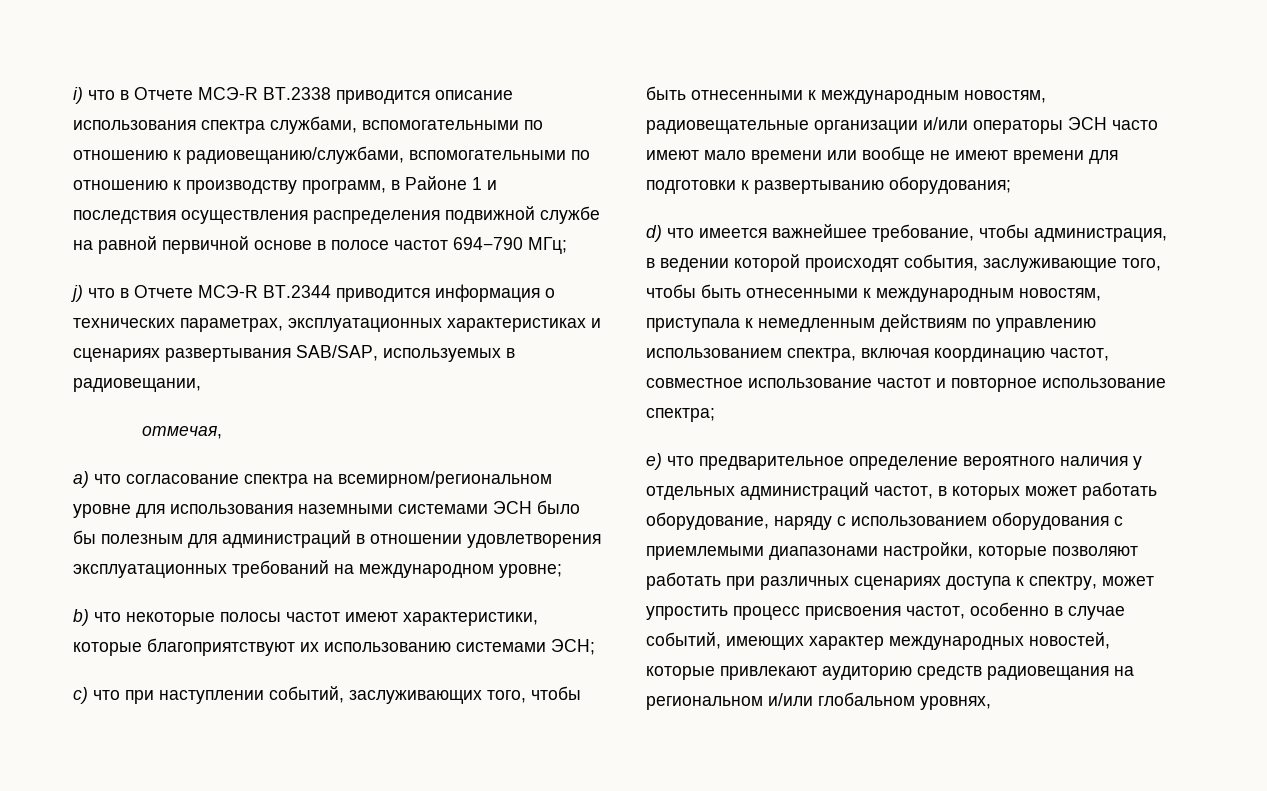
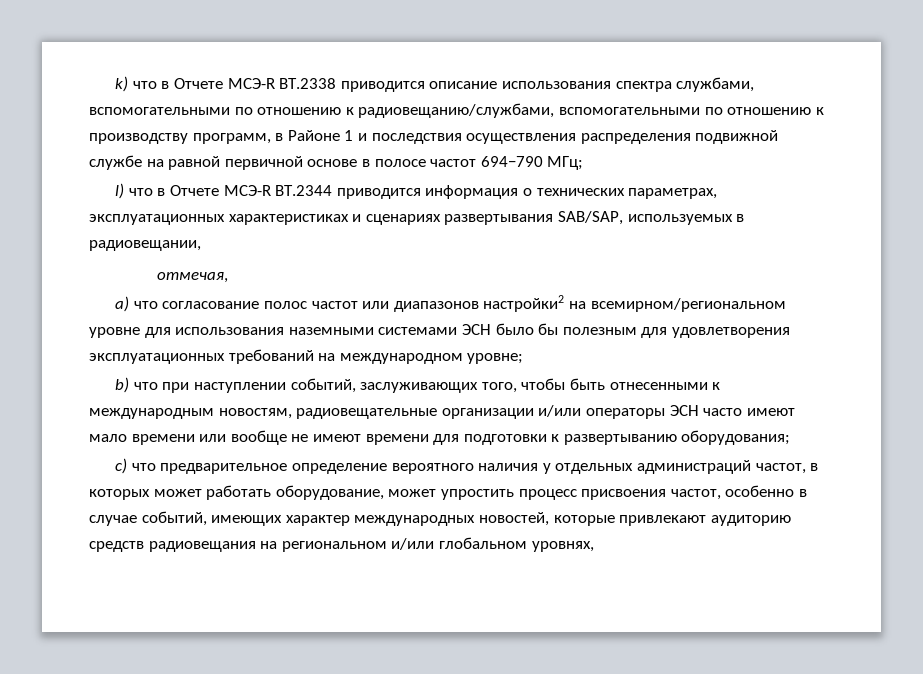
- i) что в Отчете МСЭ-R BT.2338 приводится описание использования спектра службами, вспомогательными по отношению к радиовещанию/службами, вспомогательными по отношению к производству программ, в Районе 1 и последствия осуществления распределения подвижной службе на равной первичной основе в полосе частот 694−790 МГц;
+ k) что в Отчете МСЭ-R BT.2338 приводится описание использования спектра службами, вспомогательными по отношению к радиовещанию/службами, вспомогательными по отношению к производству программ, в Районе 1 и последствия осуществления распределения подвижной службе на равной первичной основе в полосе частот 694−790 МГц;
- j) что в Отчете МСЭ-R BT.2344 приводится информация о технических параметрах, эксплуатационных характеристиках и сценариях развертывания SAB/SAP, используемых в радиовещании,
+ l) что в Отчете МСЭ-R BT.2344 приводится информация о технических параметрах, эксплуатационных характеристиках и сценариях развертывания SAB/SAP, используемых в радиовещании,
- a) что согласование спектра на всемирном/региональном уровне для использования наземными системами ЭСН было бы полезным для администраций в отношении удовлетворения эксплуатационных требований на международном уровне;
+ a) что согласование полос частот или диапазонов настройки2 на всемирном/региональном уровне для использования наземными системами ЭСН было бы полезным для удовлетворения эксплуатационных требований на международном уровне;
- b) что некоторые полосы частот имеют характеристики, которые благоприятствуют их использованию системами ЭСН;
- c) что при наступлении событий, заслуживающих того, чтобы быть отнесенными к международным новостям, радиовещательные организации и/или операторы ЭСН часто имеют мало времени или вообще не имеют времени для подготовки к развертыванию оборудования;
+ b) что при наступлении событий, заслуживающих того, чтобы быть отнесенными к международным новостям, радиовещательные организации и/или операторы ЭСН часто имеют мало времени или вообще не имеют времени для подготовки к развертыванию оборудования;
- d) что имеется важнейшее требование, чтобы администрация, в ведении которой происходят события, заслуживающие того, чтобы быть отнесенными к международным новостям, приступала к немедленным действиям по управлению использованием спектра, включая координацию частот, совместное использование частот и повторное использование спектра;
- e) что предварительное определение вероятного наличия у отдельных администраций частот, в которых может работать оборудование, наряду с использованием оборудования с приемлемыми диапазонами настройки, которые позволяют работать при различных сценариях доступа к спектру, может упростить процесс присвоения частот, особенно в случае событий, имеющих характер международных новостей, которые привлекают аудиторию средств радиовещания на региональном и/или глобальном уровнях,
+ c) что предварительное определение вероятного наличия у отдельных администраций частот, в которых может работать оборудование, может упростить процесс присвоения частот, особенно в случае событий, имеющих характер международных новостей, которые привлекают аудиторию средств радиовещания на региональном и/или глобальном уровнях,

